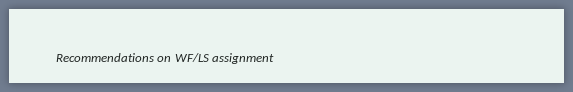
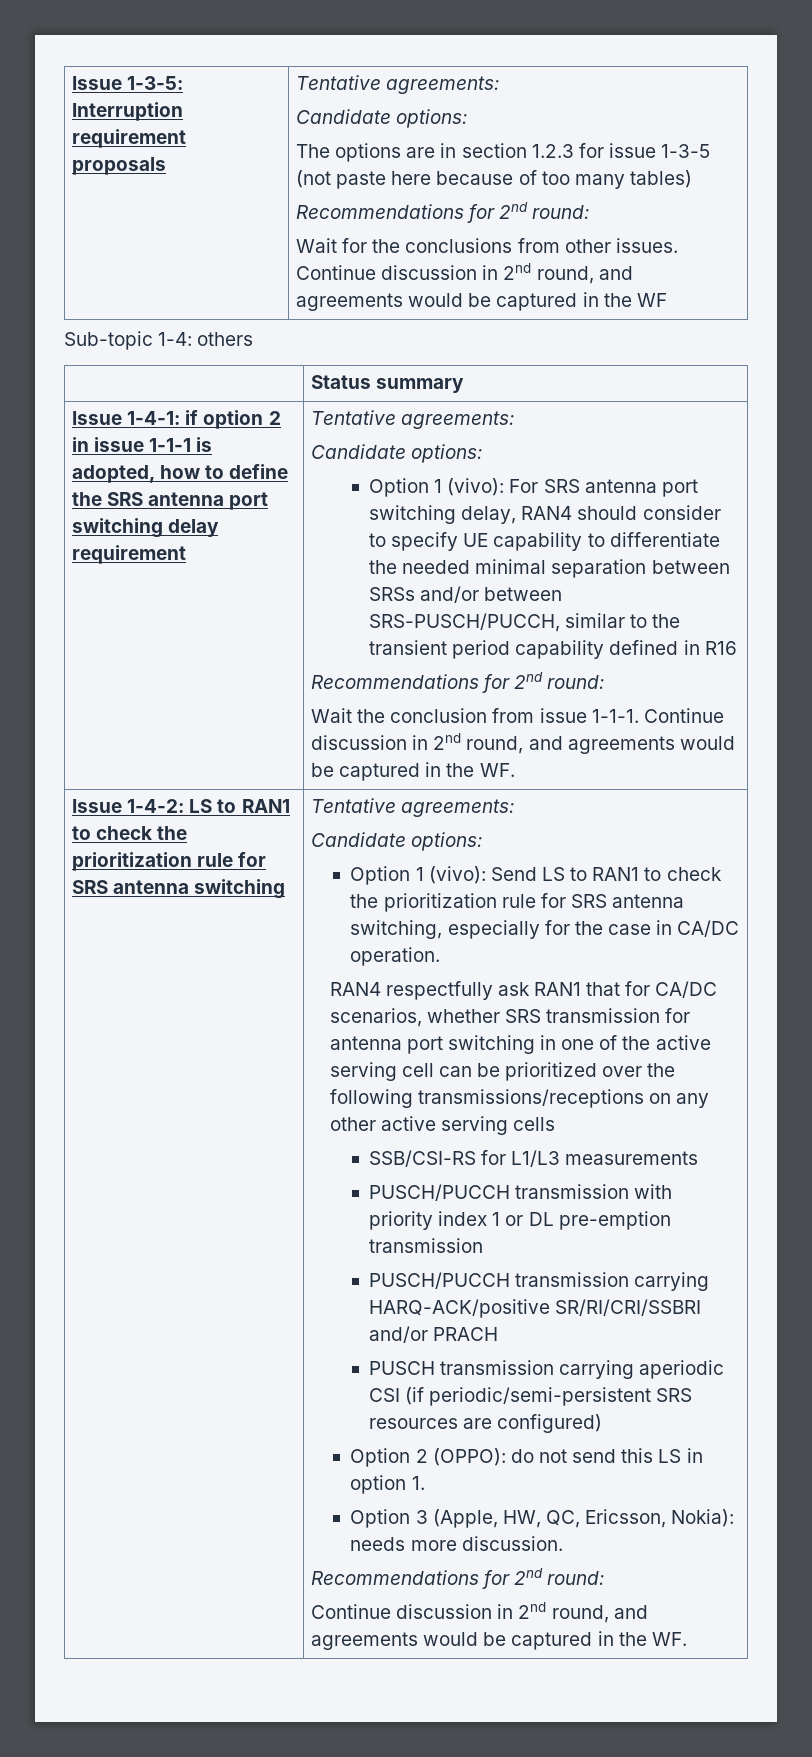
- Recommendations on WF/LS assignment
+ Issue 1-3-5: Interruption requirement proposals | Tentative agreements:
+ Candidate options:
+ The options are in section 1.2.3 for issue 1-3-5 (not paste here because of too many tables)
+ Recommendations for 2nd round:
+ Wait for the conclusions from other issues. Continue discussion in 2nd round, and agreements would be captured in the WF
+ Sub-topic 1-4: others
+ | Status summary
+ Issue 1-4-1: if option 2 in issue 1-1-1 is adopted, how to define the SRS antenna port switching delay requirement | Tentative agreements:
+ Candidate options:
+ Option 1 (vivo): For SRS antenna port switching delay, RAN4 should consider to specify UE capability to differentiate the needed minimal separation between SRSs and/or between SRS-PUSCH/PUCCH, similar to the transient period capability defined in R16
+ Recommendations for 2nd round:
+ Wait the conclusion from issue 1-1-1. Continue discussion in 2nd round, and agreements would be captured in the WF.
+ Issue 1-4-2: LS to RAN1 to check the prioritization rule for SRS antenna switching | Tentative agreements:
+ Candidate options:
+ Option 1 (vivo): Send LS to RAN1 to check the prioritization rule for SRS antenna switching, especially for the case in CA/DC operation.
+ RAN4 respectfully ask RAN1 that for CA/DC scenarios, whether SRS transmission for antenna port switching in one of the active serving cell can be prioritized over the following transmissions/receptions on any other active serving cells
+ SSB/CSI-RS for L1/L3 measurements
+ PUSCH/PUCCH transmission with priority index 1 or DL pre-emption transmission
+ PUSCH/PUCCH transmission carrying HARQ-ACK/positive SR/RI/CRI/SSBRI and/or PRACH
+ PUSCH transmission carrying aperiodic CSI (if periodic/semi-persistent SRS resources are configured)
+ Option 2 (OPPO): do not send this LS in option 1.
+ Option 3 (Apple, HW, QC, Ericsson, Nokia): needs more discussion.
+ Recommendations for 2nd round:
+ Continue discussion in 2nd round, and agreements would be captured in the WF.

